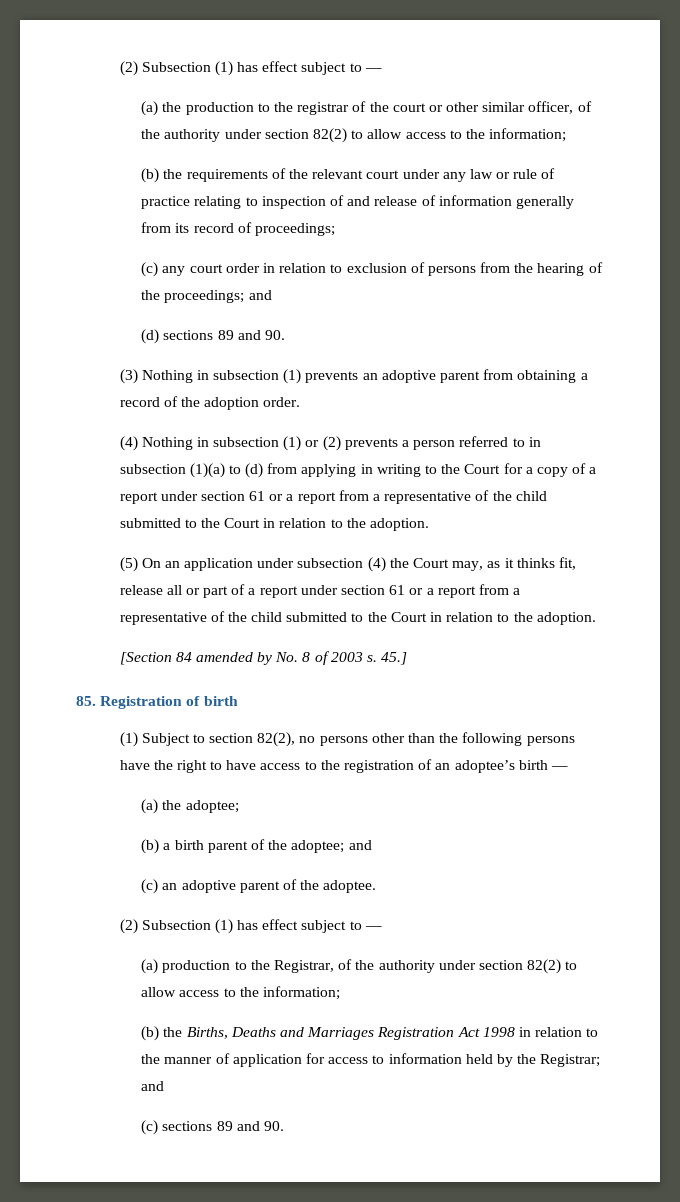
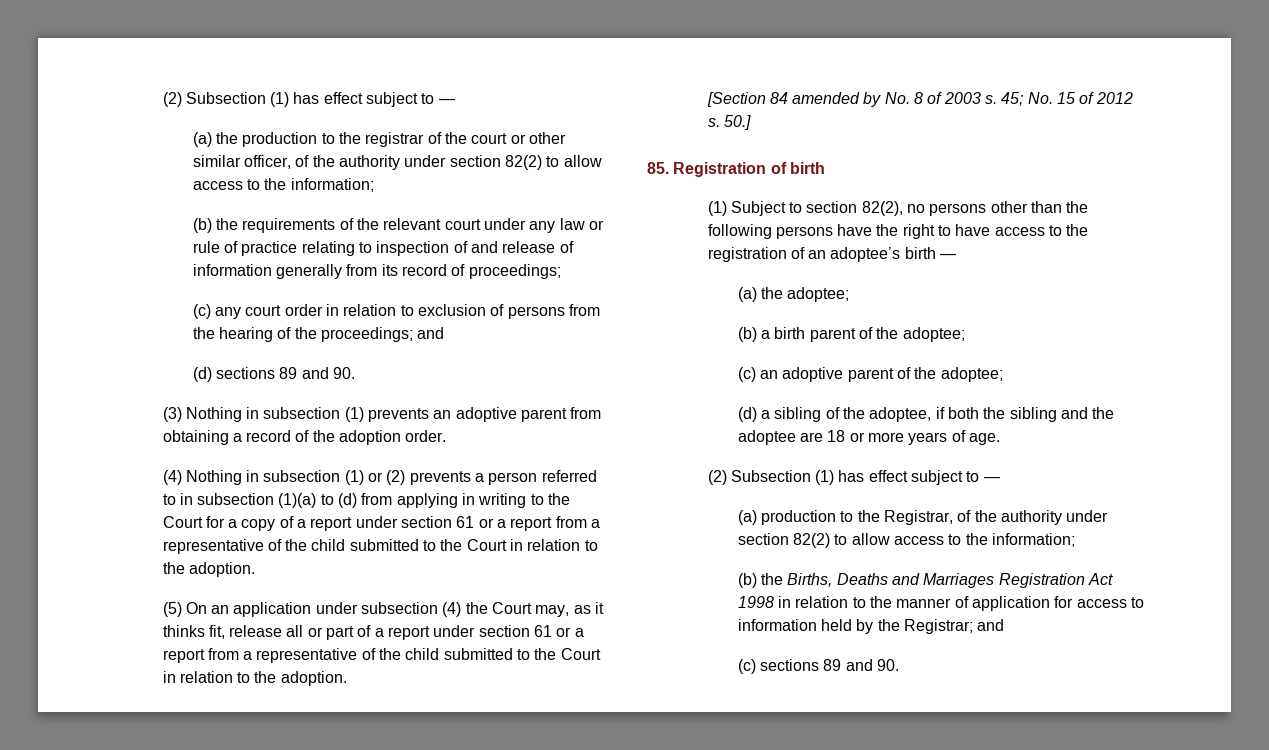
- 45.]
+ 45; No. 15 of 2012 s. 50.]
- (b) a birth parent of the adoptee; and
+ (b) a birth parent of the adoptee;
- (c) an adoptive parent of the adoptee.
+ (c) an adoptive parent of the adoptee;
+ (d) a sibling of the adoptee, if both the sibling and the adoptee are 18 or more years of age.

